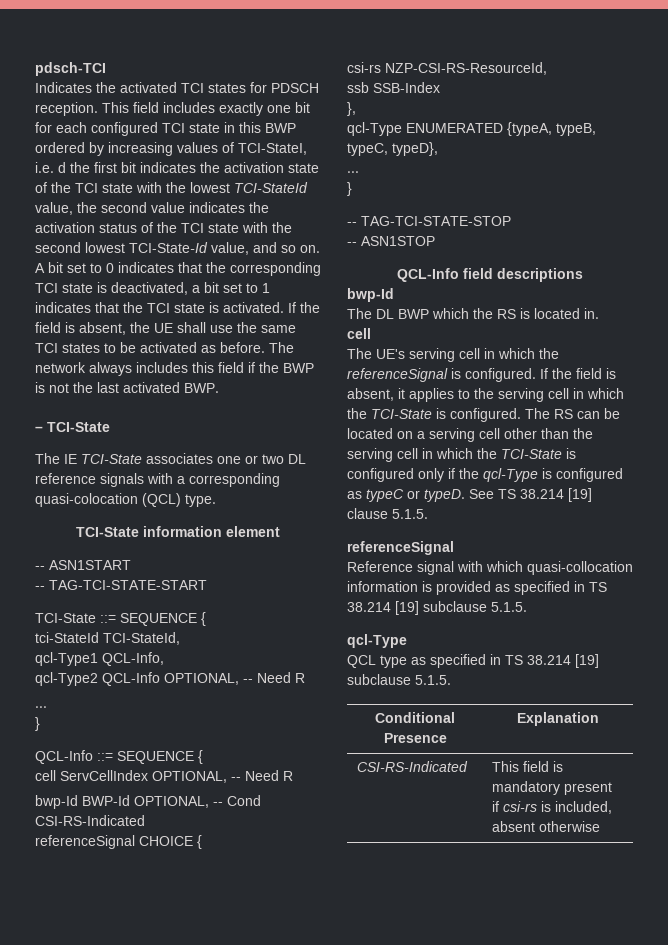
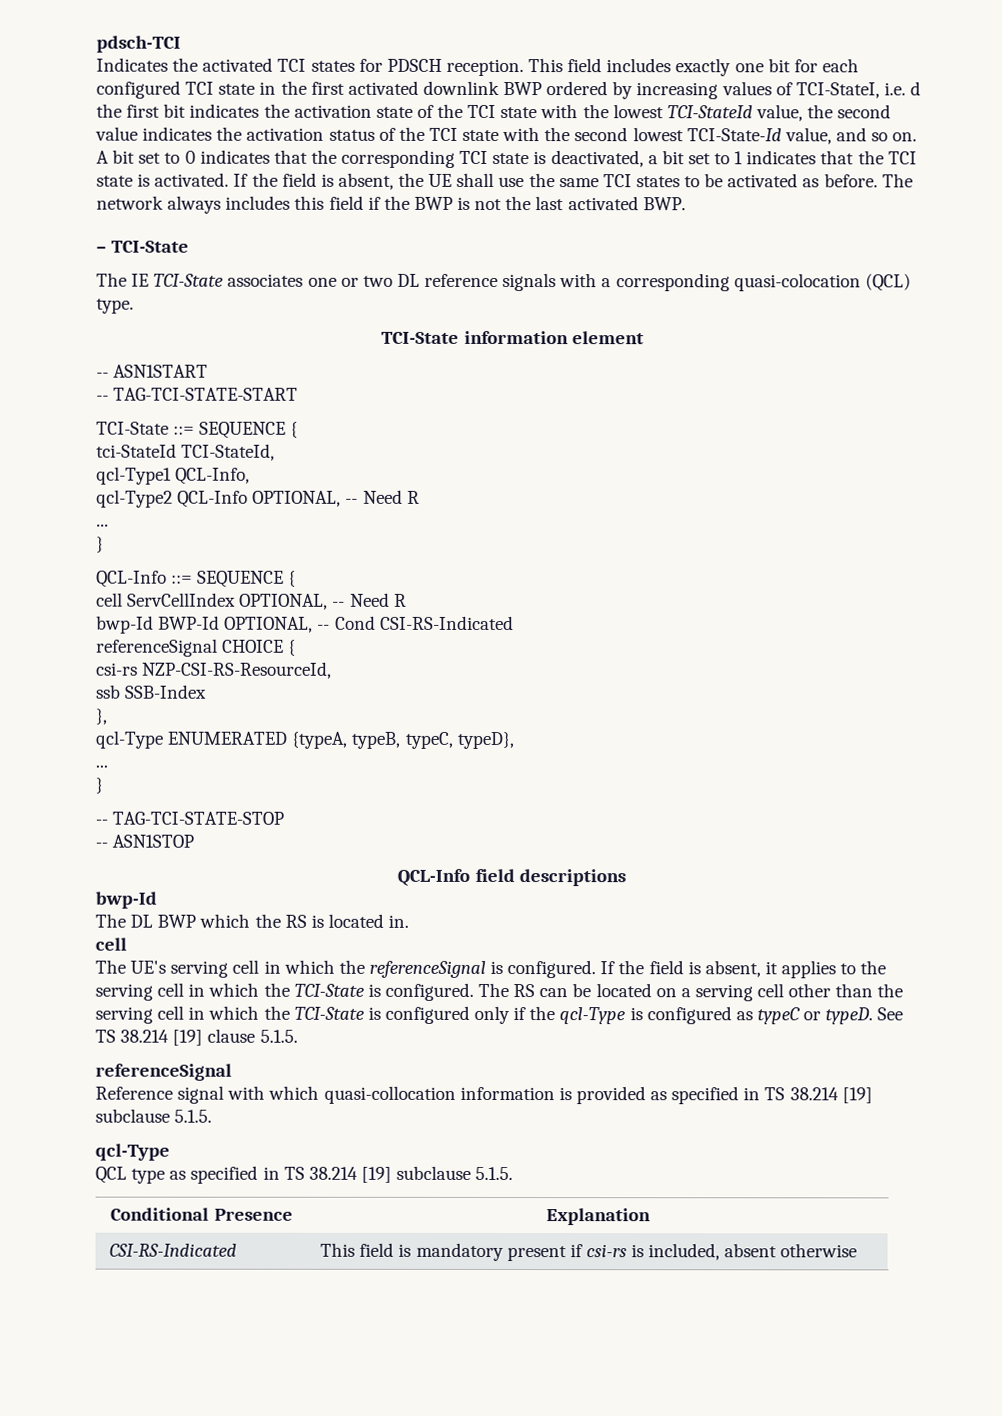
- This field includes exactly one bit for each configured TCI state in this BWP ordered by increasing values of TCI-StateI, i.e. d the first bit indicates the activation state of the TCI state with the lowest TCI-StateId value, the second value indicates the activation status of the TCI state with the second lowest TCI-State-Id value, and so on.
+ This field includes exactly one bit for each configured TCI state in the first activated downlink BWP ordered by increasing values of TCI-StateI, i.e. d the first bit indicates the activation state of the TCI state with the lowest TCI-StateId value, the second value indicates the activation status of the TCI state with the second lowest TCI-State-Id value, and so on.

